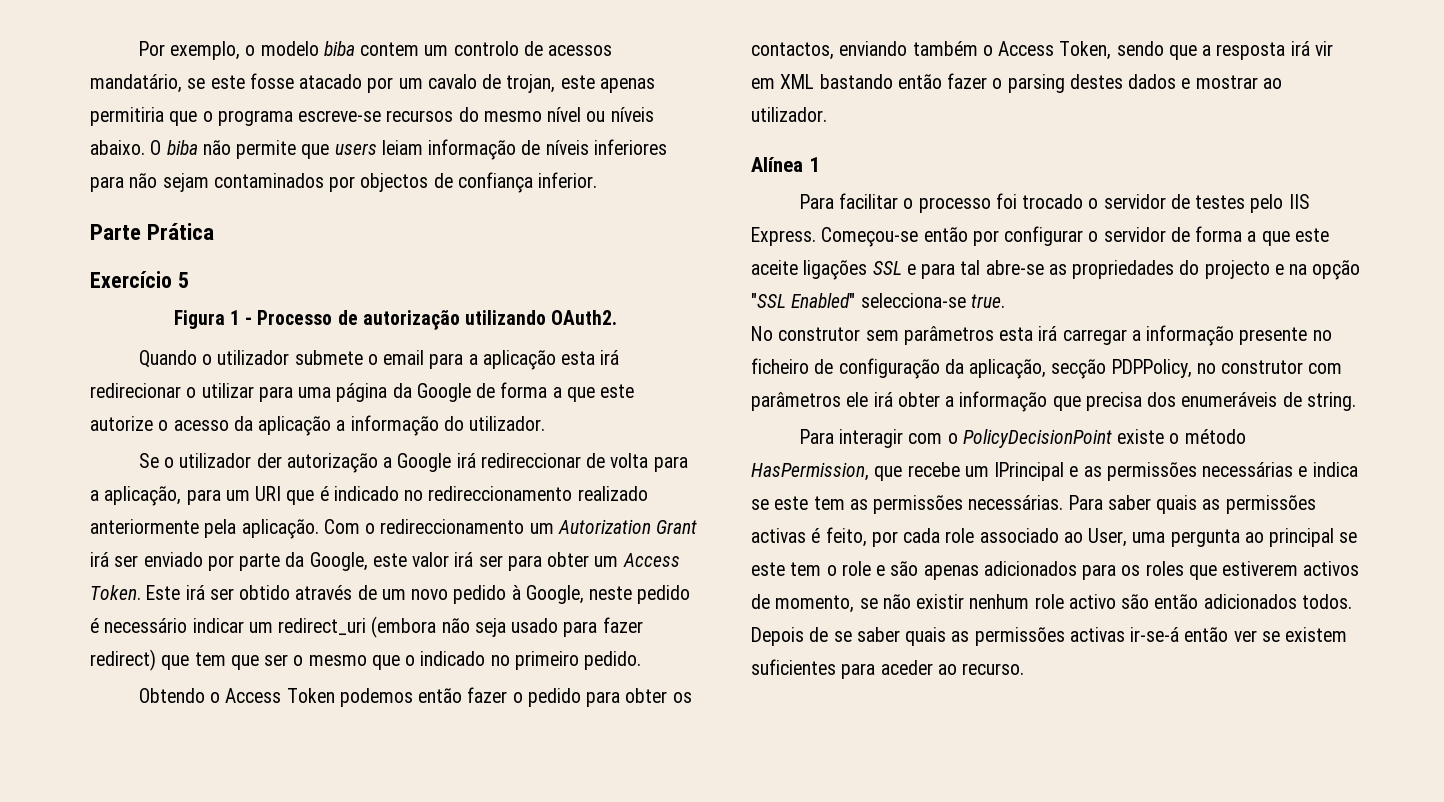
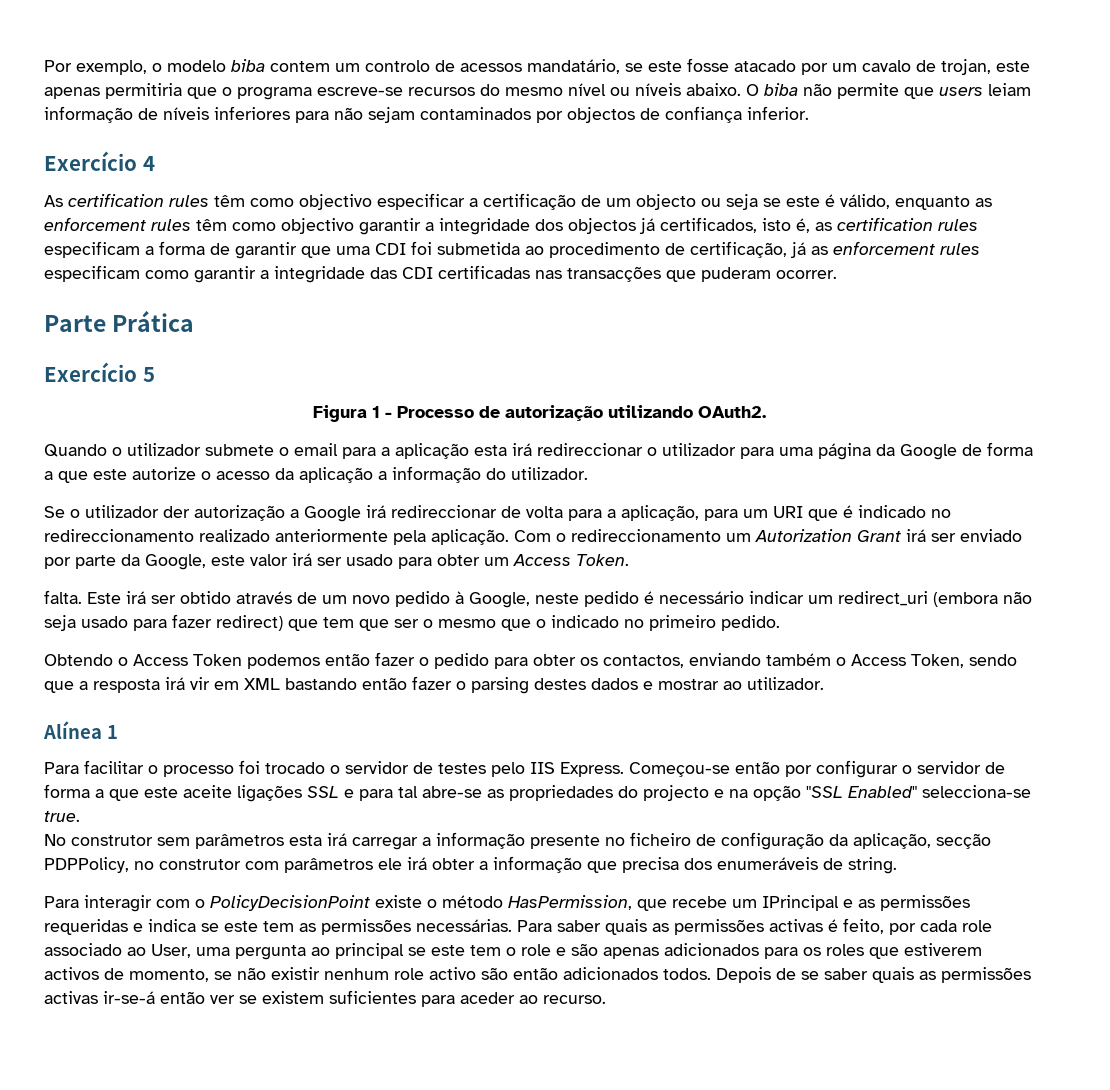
+ Exercício 4
+ As certification rules têm como objectivo especificar a certificação de um objecto ou seja se este é válido, enquanto as enforcement rules têm como objectivo garantir a integridade dos objectos já certificados, isto é, as certification rules especificam a forma de garantir que uma CDI foi submetida ao procedimento de certificação, já as enforcement rules especificam como garantir a integridade das CDI certificadas nas transacções que puderam ocorrer.
- Quando o utilizador submete o email para a aplicação esta irá redirecionar o utilizar para uma página da Google de forma a que este autorize o acesso da aplicação a informação do utilizador.
+ Quando o utilizador submete o email para a aplicação esta irá redireccionar o utilizador para uma página da Google de forma a que este autorize o acesso da aplicação a informação do utilizador.
- Com o redireccionamento um Autorization Grant irá ser enviado por parte da Google, este valor irá ser para obter um Access Token.
+ Com o redireccionamento um Autorization Grant irá ser enviado por parte da Google, este valor irá ser usado para obter um Access Token.
+ falta.
- Para interagir com o PolicyDecisionPoint existe o método HasPermission, que recebe um IPrincipal e as permissões necessárias e indica se este tem as permissões necessárias.
+ Para interagir com o PolicyDecisionPoint existe o método HasPermission, que recebe um IPrincipal e as permissões requeridas e indica se este tem as permissões necessárias.

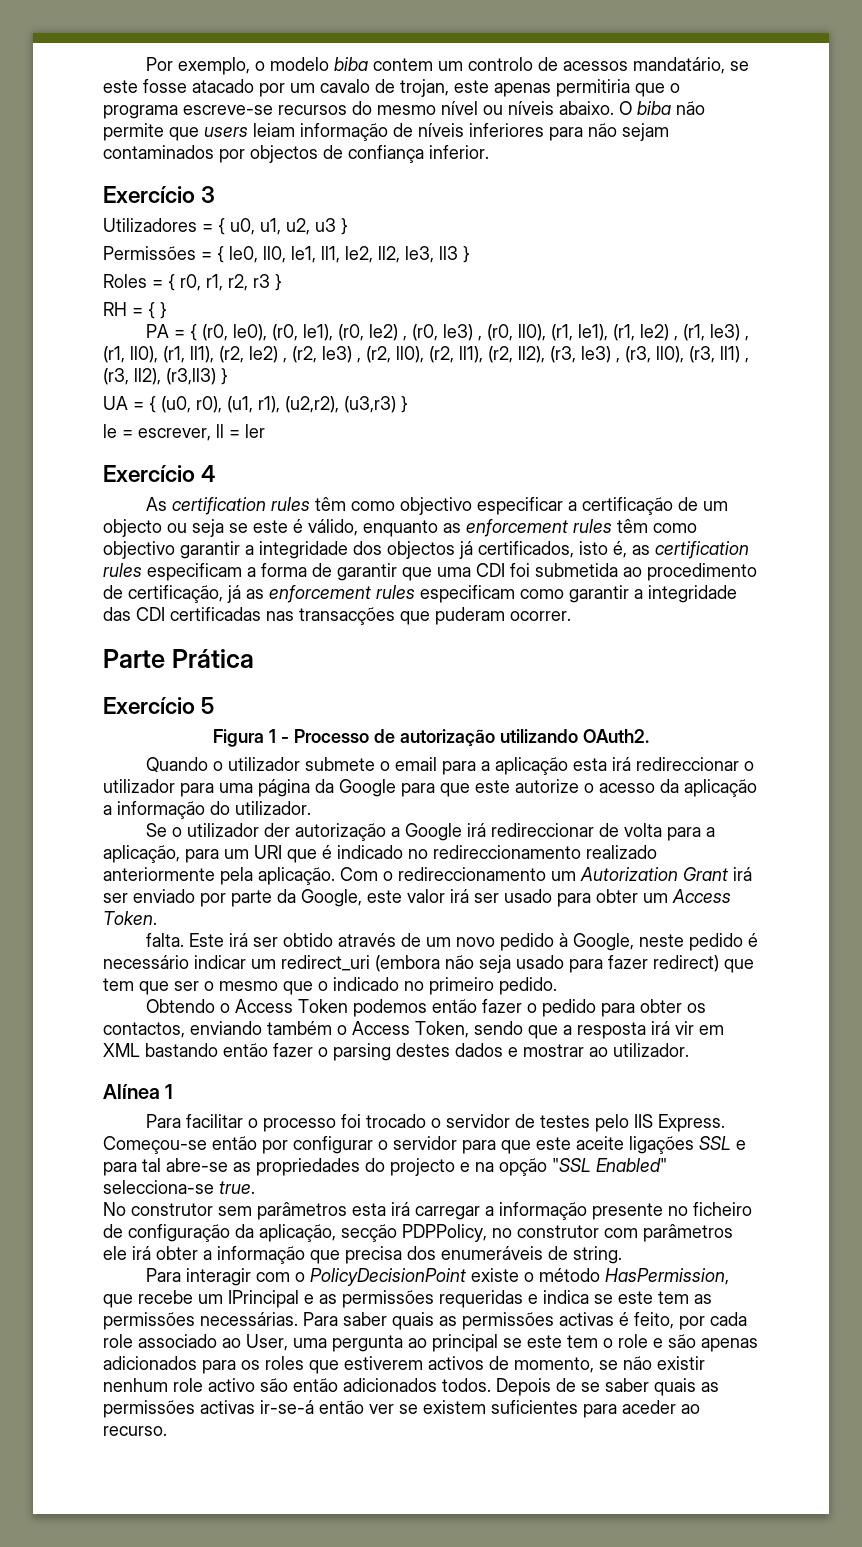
+ Exercício 3
+ Utilizadores = { u0, u1, u2, u3 }
+ Permissões = { le0, ll0, le1, ll1, le2, ll2, le3, ll3 }
+ Roles = { r0, r1, r2, r3 }
+ RH = { }
+ PA = { (r0, le0), (r0, le1), (r0, le2) , (r0, le3) , (r0, ll0), (r1, le1), (r1, le2) , (r1, le3) , (r1, ll0), (r1, ll1), (r2, le2) , (r2, le3) , (r2, ll0), (r2, ll1), (r2, ll2), (r3, le3) , (r3, ll0), (r3, ll1) , (r3, ll2), (r3,ll3) }
+ UA = { (u0, r0), (u1, r1), (u2,r2), (u3,r3) }
+ le = escrever, ll = ler
- Quando o utilizador submete o email para a aplicação esta irá redireccionar o utilizador para uma página da Google de forma a que este autorize o acesso da aplicação a informação do utilizador.
+ Quando o utilizador submete o email para a aplicação esta irá redireccionar o utilizador para uma página da Google para que este autorize o acesso da aplicação a informação do utilizador.
- Começou-se então por configurar o servidor de forma a que este aceite ligações SSL e para tal abre-se as propriedades do projecto e na opção "SSL Enabled" selecciona-se true.
+ Começou-se então por configurar o servidor para que este aceite ligações SSL e para tal abre-se as propriedades do projecto e na opção "SSL Enabled" selecciona-se true.

